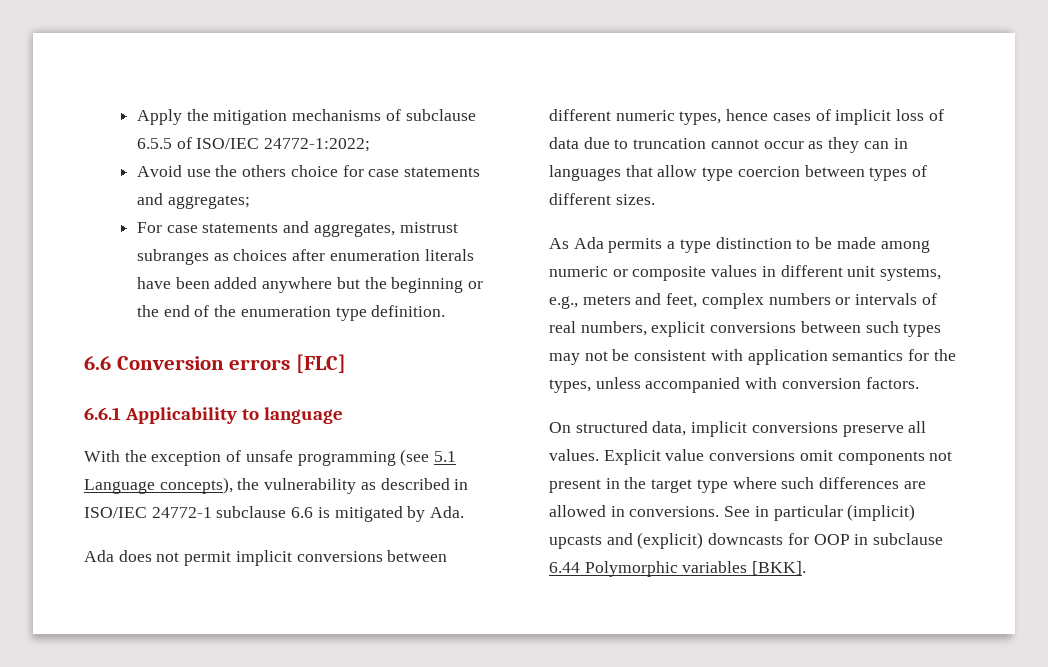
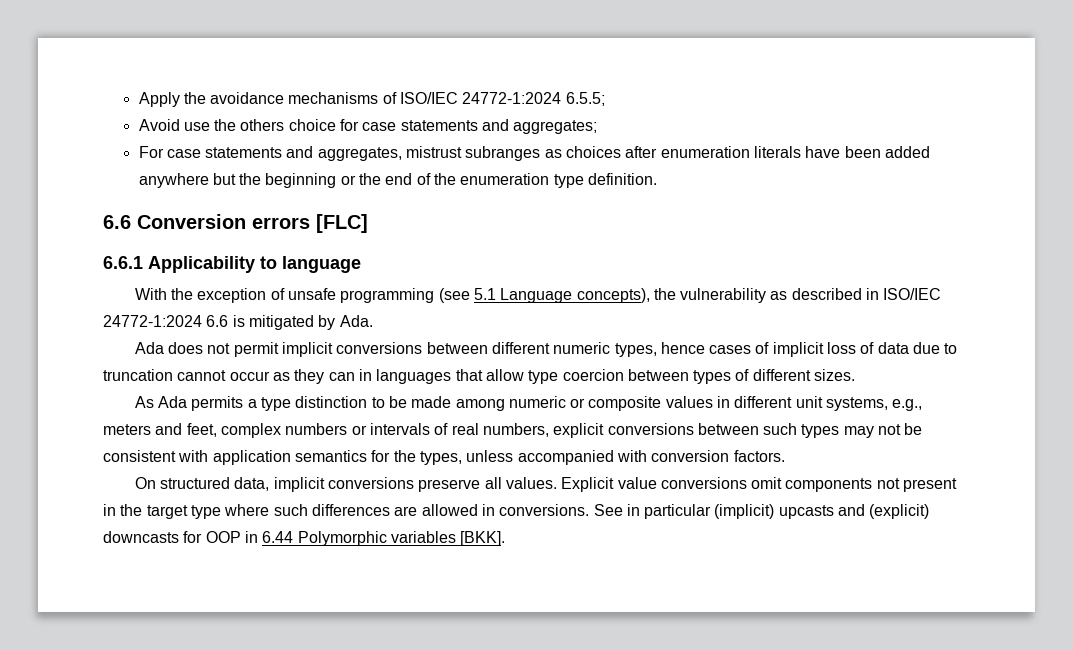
- Apply the mitigation mechanisms of subclause 6.5.5 of ISO/IEC 24772-1:2022;
+ Apply the avoidance mechanisms of ISO/IEC 24772-1:2024 6.5.5;
- With the exception of unsafe programming (see 5.1 Language concepts), the vulnerability as described in ISO/IEC 24772-1 subclause 6.6 is mitigated by Ada.
+ With the exception of unsafe programming (see 5.1 Language concepts), the vulnerability as described in ISO/IEC 24772-1:2024 6.6 is mitigated by Ada.
- See in particular (implicit) upcasts and (explicit) downcasts for OOP in subclause 6.44 Polymorphic variables [BKK].
+ See in particular (implicit) upcasts and (explicit) downcasts for OOP in 6.44 Polymorphic variables [BKK].

